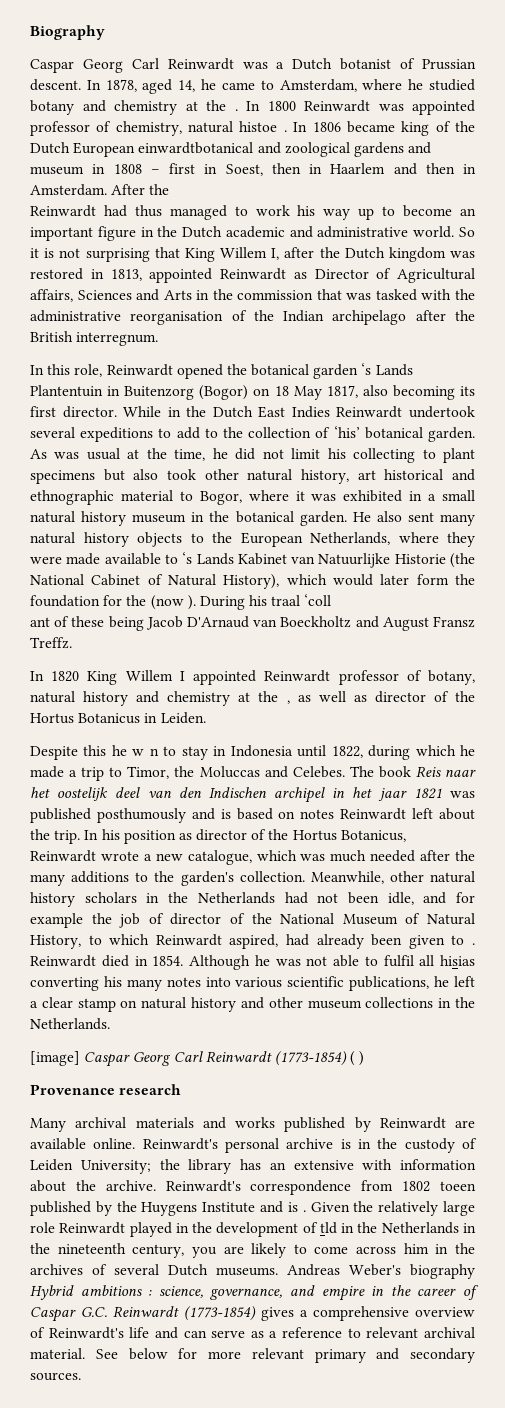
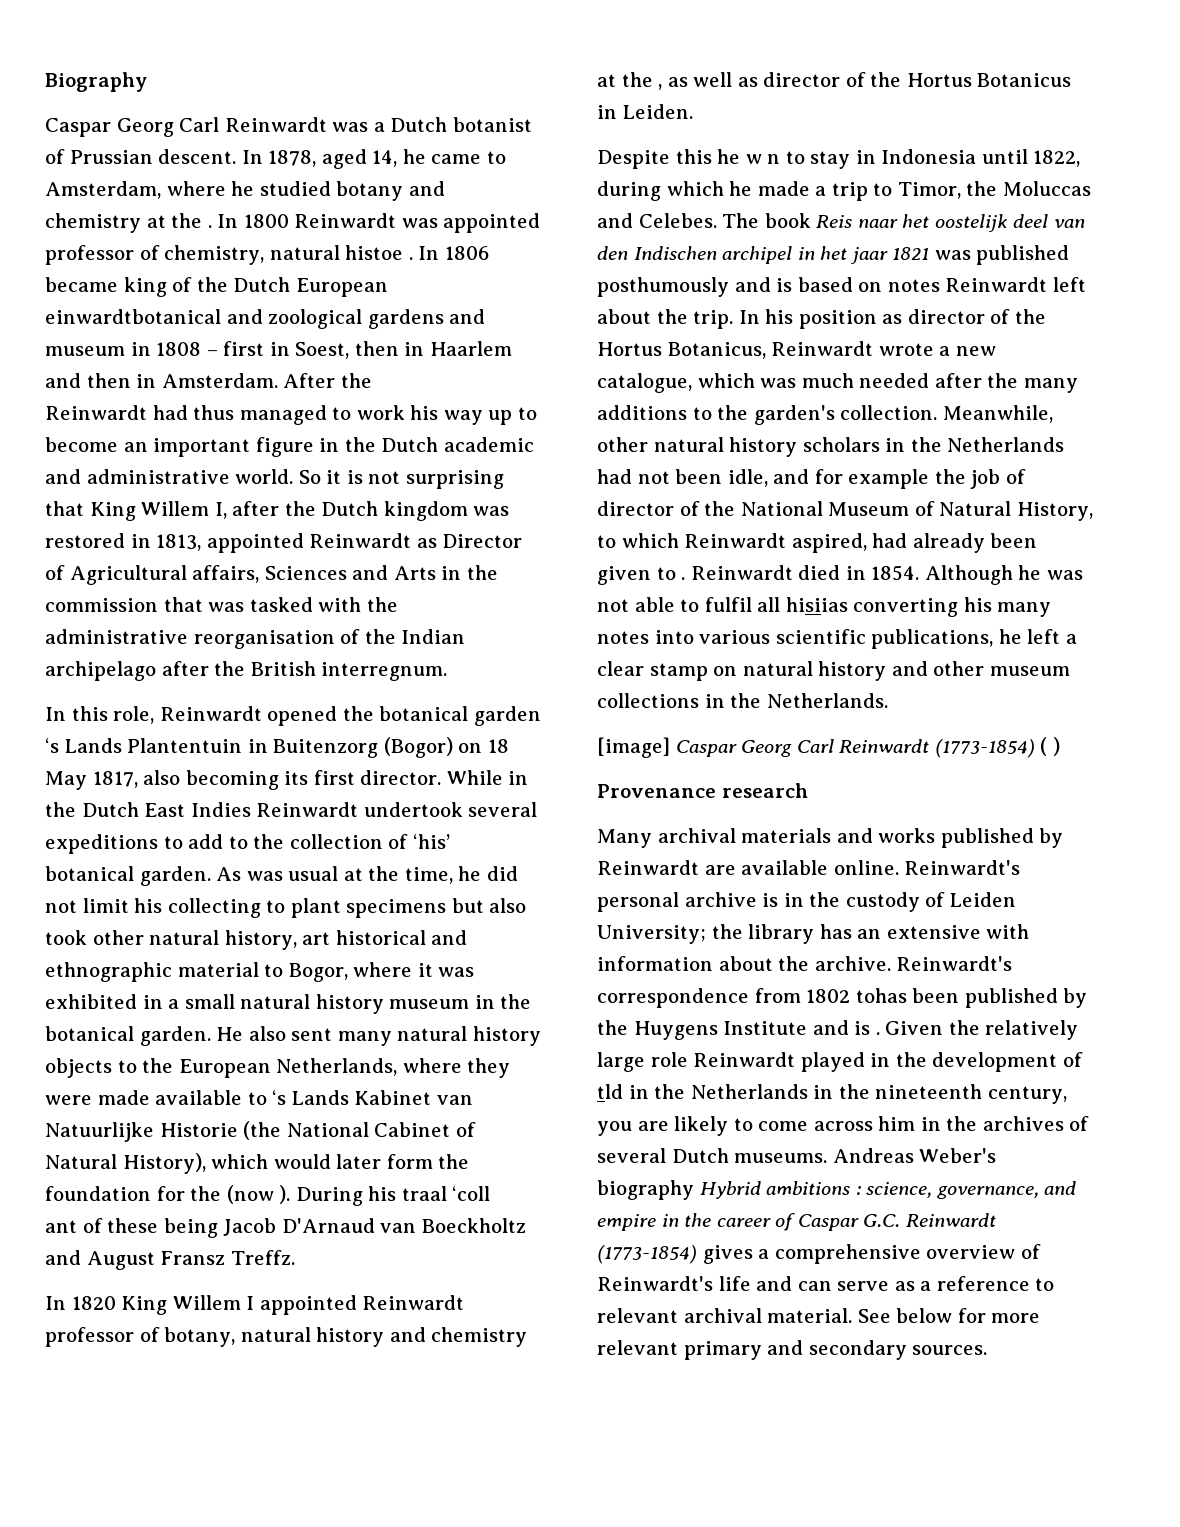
- Although he was not able to fulfil all hisias converting his many notes into various scientific publications, he left a clear stamp on natural history and other museum collections in the Netherlands.
+ Although he was not able to fulfil all hisiias converting his many notes into various scientific publications, he left a clear stamp on natural history and other museum collections in the Netherlands.
- Reinwardt's correspondence from 1802 toeen published by the Huygens Institute and is .
+ Reinwardt's correspondence from 1802 tohas been published by the Huygens Institute and is .

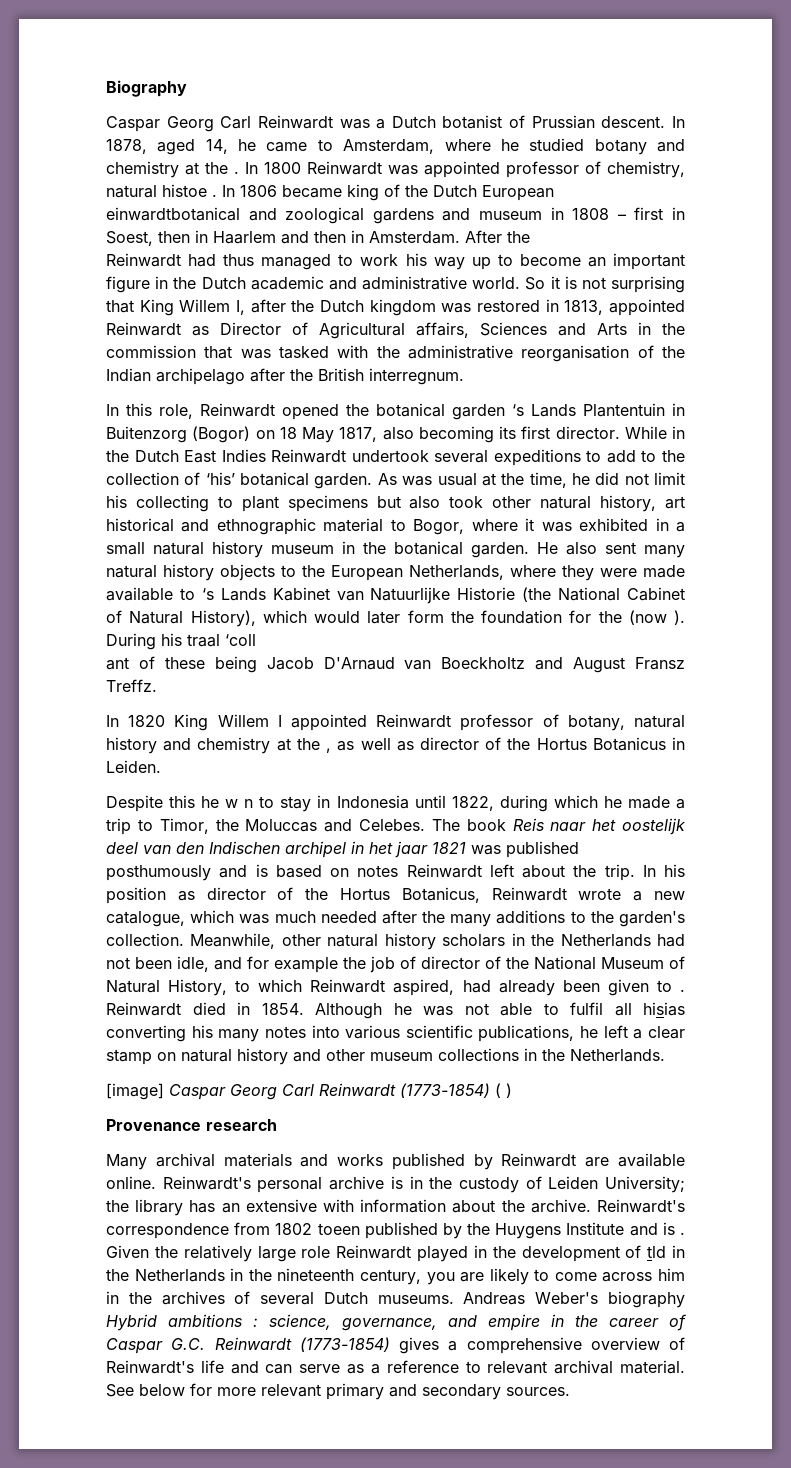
- Although he was not able to fulfil all hisiias converting his many notes into various scientific publications, he left a clear stamp on natural history and other museum collections in the Netherlands.
+ Although he was not able to fulfil all hisias converting his many notes into various scientific publications, he left a clear stamp on natural history and other museum collections in the Netherlands.
- Reinwardt's correspondence from 1802 tohas been published by the Huygens Institute and is .
+ Reinwardt's correspondence from 1802 toeen published by the Huygens Institute and is .

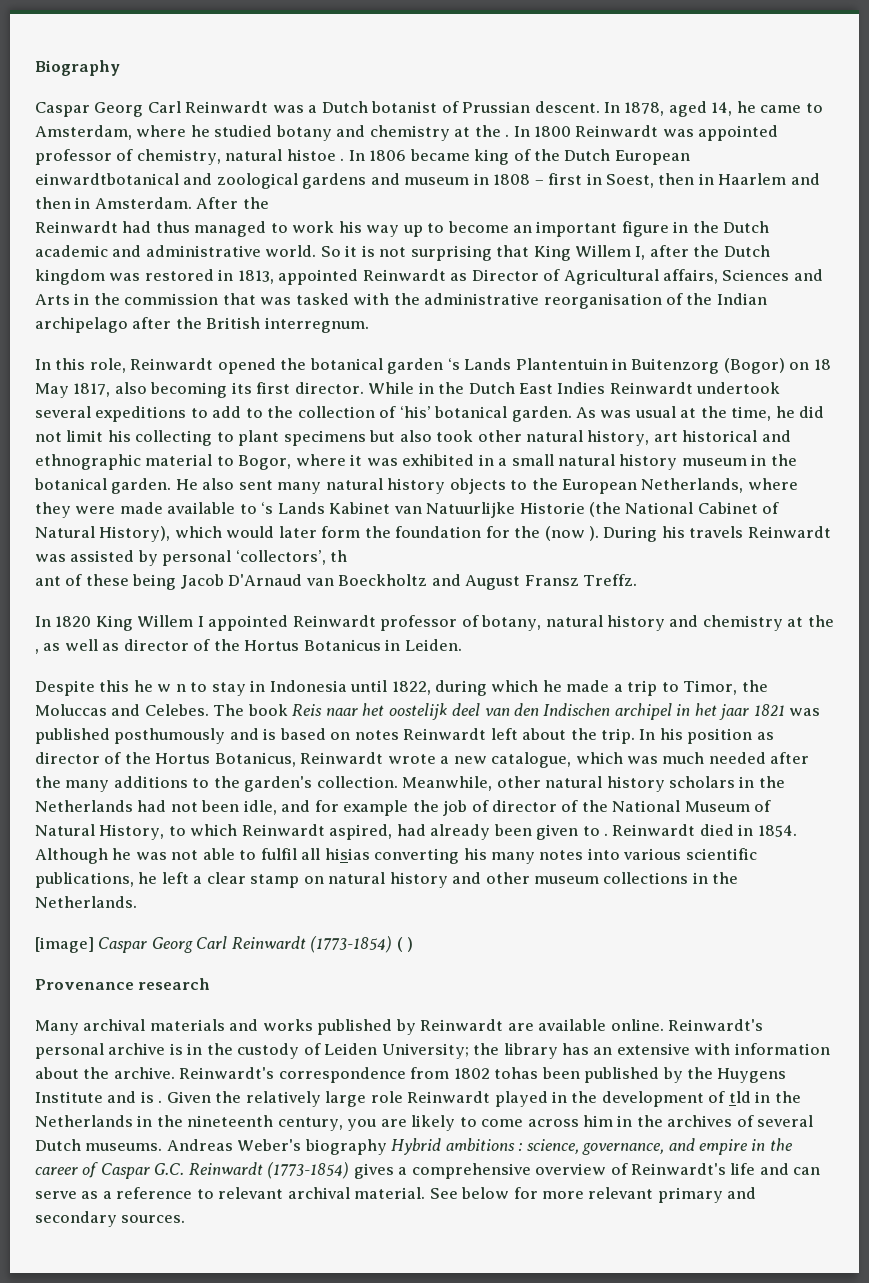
- During his traal ‘coll
+ During his travels Reinwardt was assisted by personal ‘collectors’, th
- Reinwardt's correspondence from 1802 toeen published by the Huygens Institute and is .
+ Reinwardt's correspondence from 1802 tohas been published by the Huygens Institute and is .

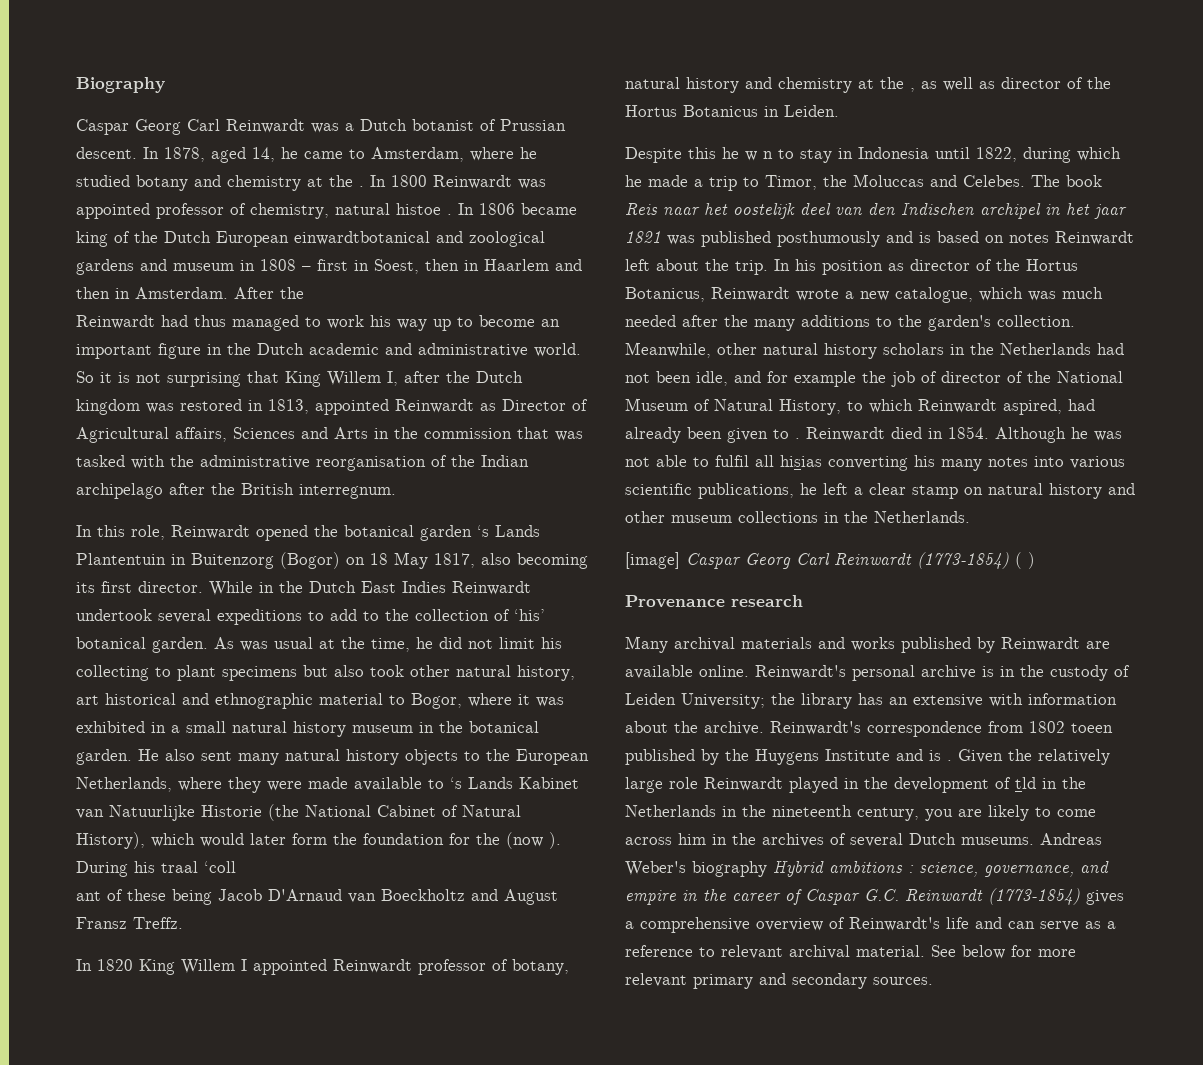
- During his travels Reinwardt was assisted by personal ‘collectors’, th
+ During his traal ‘coll
- Reinwardt's correspondence from 1802 tohas been published by the Huygens Institute and is .
+ Reinwardt's correspondence from 1802 toeen published by the Huygens Institute and is .

